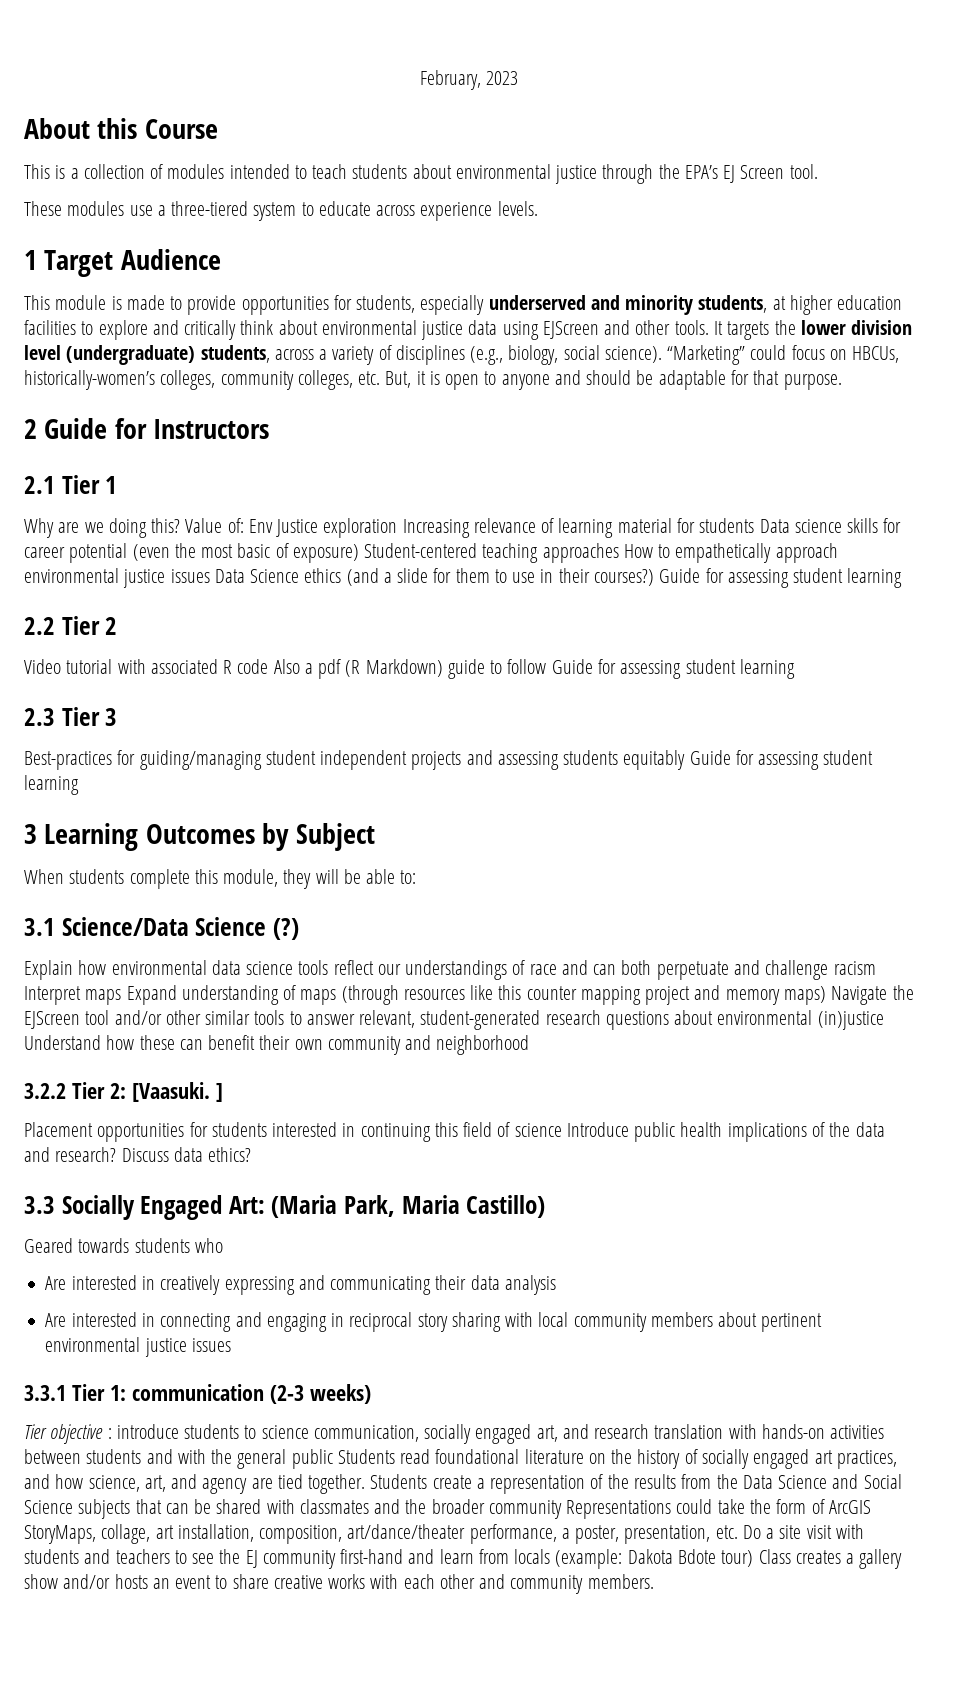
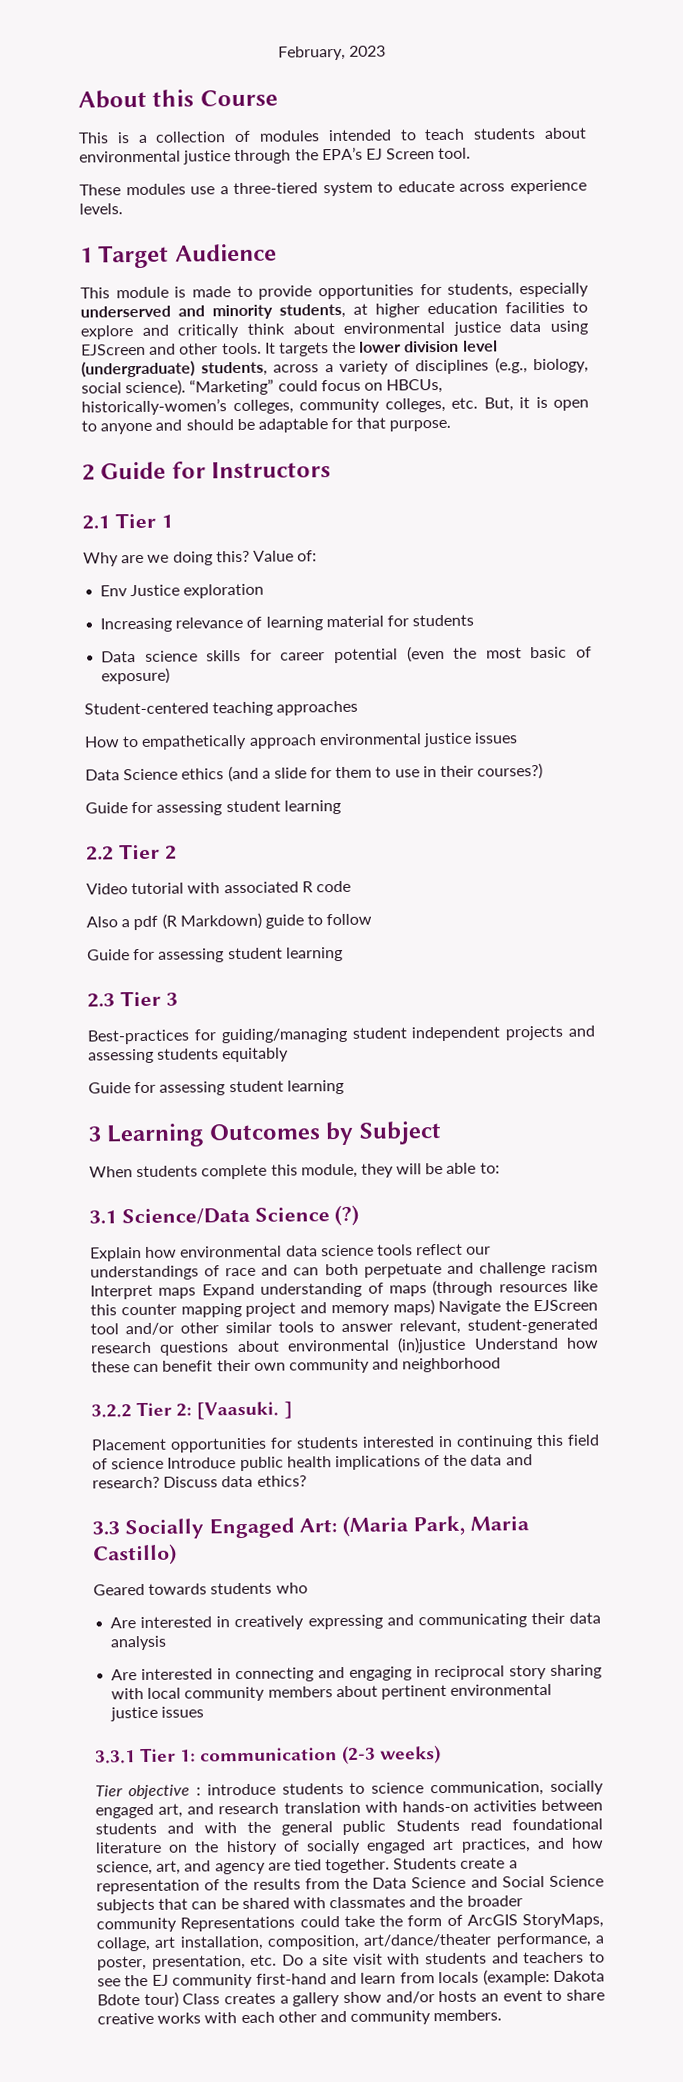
- Value of: Env Justice exploration Increasing relevance of learning material for students Data science skills for career potential (even the most basic of exposure) Student-centered teaching approaches How to empathetically approach environmental justice issues Data Science ethics (and a slide for them to use in their courses?) Guide for assessing student learning
+ Value of:
+ Env Justice exploration
+ Increasing relevance of learning material for students
+ Data science skills for career potential (even the most basic of exposure)
+ Student-centered teaching approaches
+ How to empathetically approach environmental justice issues
+ Data Science ethics (and a slide for them to use in their courses?)
+ Guide for assessing student learning
- Video tutorial with associated R code Also a pdf (R Markdown) guide to follow Guide for assessing student learning
+ Video tutorial with associated R code
+ Also a pdf (R Markdown) guide to follow
+ Guide for assessing student learning
- Best-practices for guiding/managing student independent projects and assessing students equitably Guide for assessing student learning
+ Best-practices for guiding/managing student independent projects and assessing students equitably
+ Guide for assessing student learning

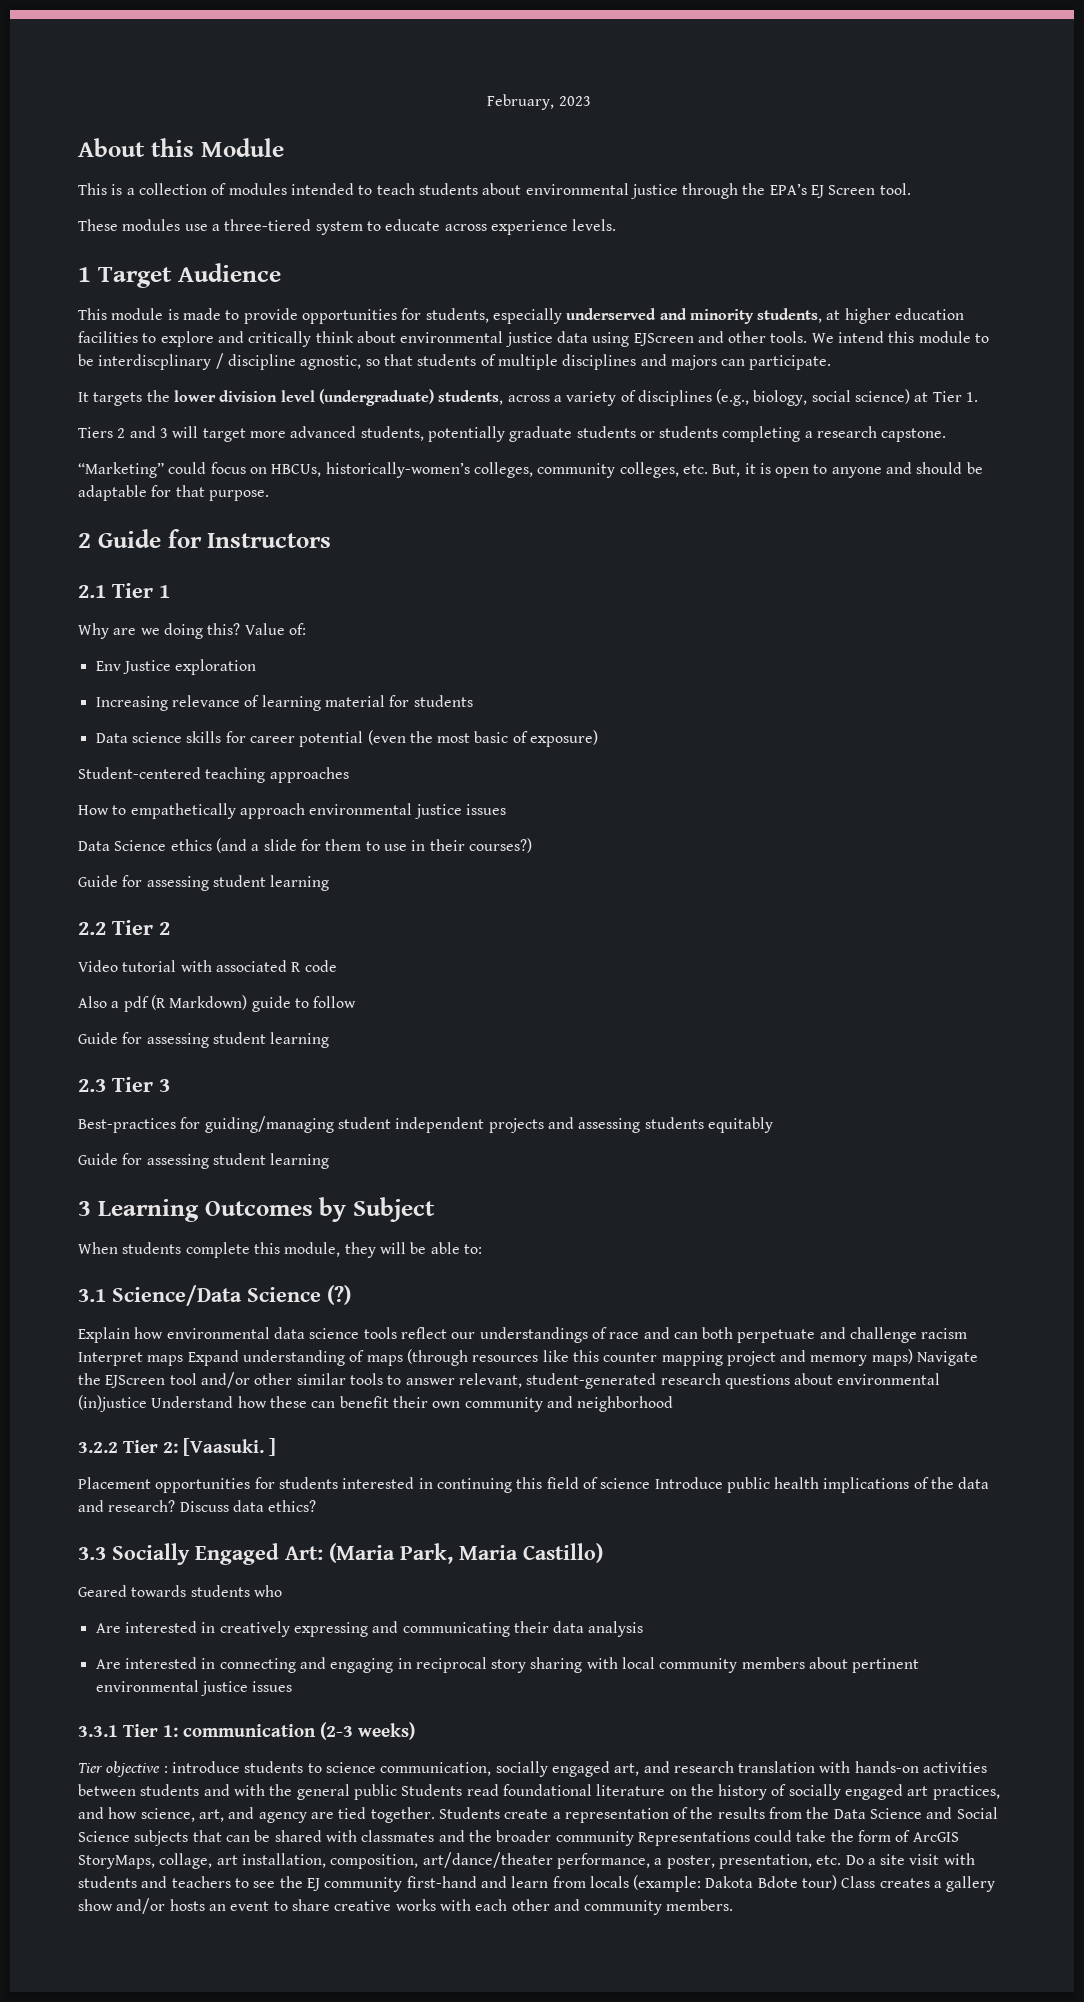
- About this Course
+ About this Module
- This module is made to provide opportunities for students, especially underserved and minority students, at higher education facilities to explore and critically think about environmental justice data using EJScreen and other tools. It targets the lower division level (undergraduate) students, across a variety of disciplines (e.g., biology, social science). “Marketing” could focus on HBCUs, historically-women’s colleges, community colleges, etc. But, it is open to anyone and should be adaptable for that purpose.
+ This module is made to provide opportunities for students, especially underserved and minority students, at higher education facilities to explore and critically think about environmental justice data using EJScreen and other tools. We intend this module to be interdiscplinary / discipline agnostic, so that students of multiple disciplines and majors can participate.
+ It targets the lower division level (undergraduate) students, across a variety of disciplines (e.g., biology, social science) at Tier 1.
+ Tiers 2 and 3 will target more advanced students, potentially graduate students or students completing a research capstone.
+ “Marketing” could focus on HBCUs, historically-women’s colleges, community colleges, etc. But, it is open to anyone and should be adaptable for that purpose.

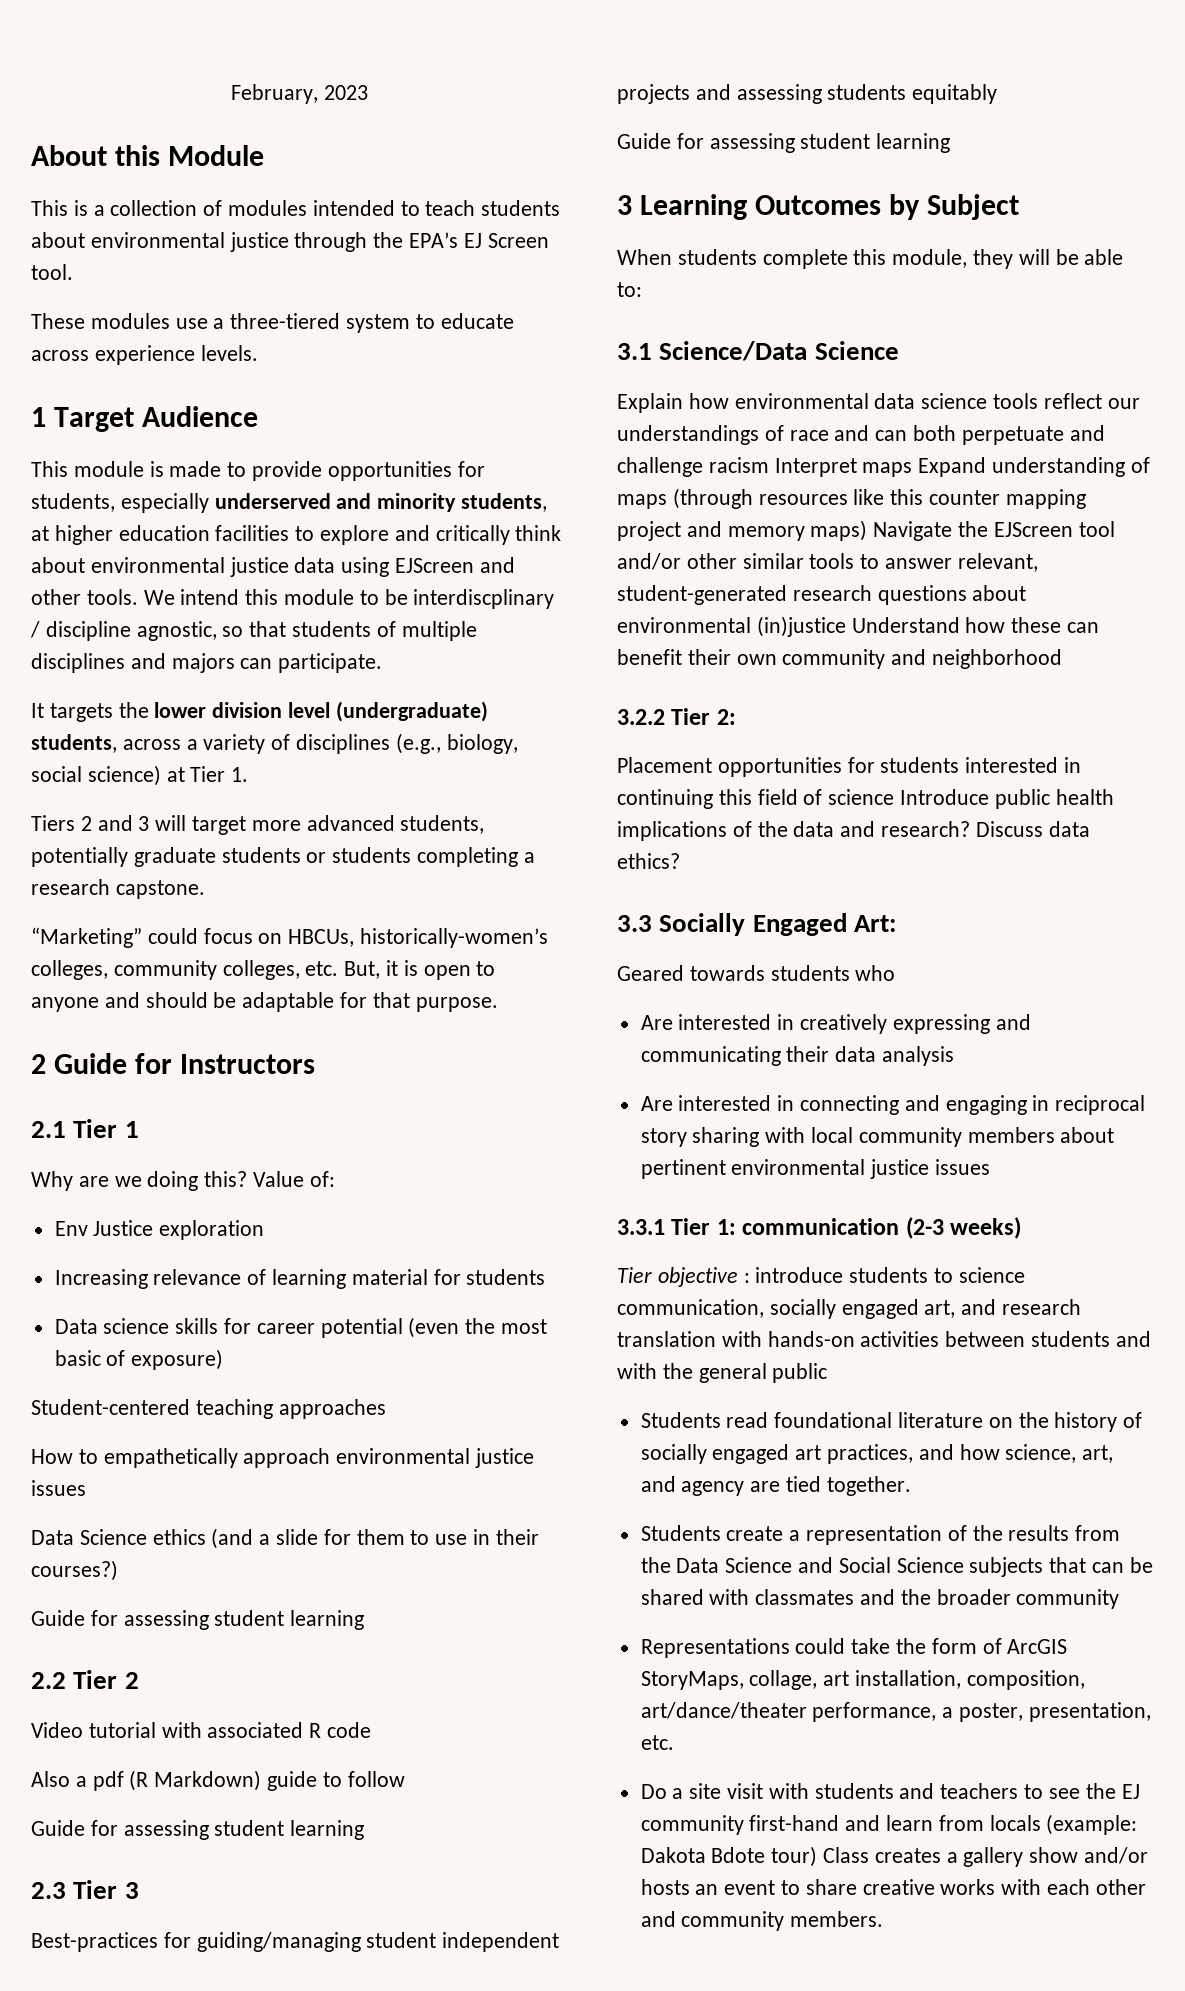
- 3.1 Science/Data Science (?)
+ 3.1 Science/Data Science
- 3.2.2 Tier 2: [Vaasuki. ]
+ 3.2.2 Tier 2:
- 3.3 Socially Engaged Art: (Maria Park, Maria Castillo)
+ 3.3 Socially Engaged Art:
- introduce students to science communication, socially engaged art, and research translation with hands-on activities between students and with the general public Students read foundational literature on the history of socially engaged art practices, and how science, art, and agency are tied together. Students create a representation of the results from the Data Science and Social Science subjects that can be shared with classmates and the broader community Representations could take the form of ArcGIS StoryMaps, collage, art installation, composition, art/dance/theater performance, a poster, presentation, etc. Do a site visit with students and teachers to see the EJ community first-hand and learn from locals (example:
+ introduce students to science communication, socially engaged art, and research translation with hands-on activities between students and with the general public
+ Students read foundational literature on the history of socially engaged art practices, and how science, art, and agency are tied together.
+ Students create a representation of the results from the Data Science and Social Science subjects that can be shared with classmates and the broader community
+ Representations could take the form of ArcGIS StoryMaps, collage, art installation, composition, art/dance/theater performance, a poster, presentation, etc.
+ Do a site visit with students and teachers to see the EJ community first-hand and learn from locals (example:

